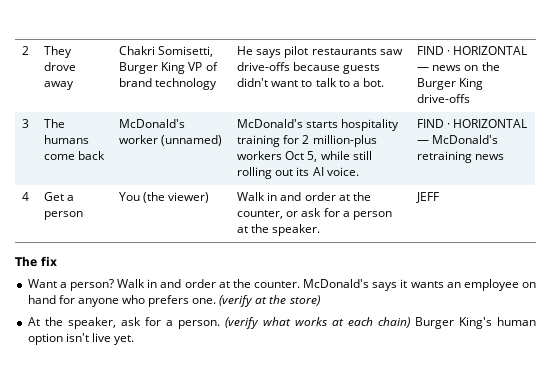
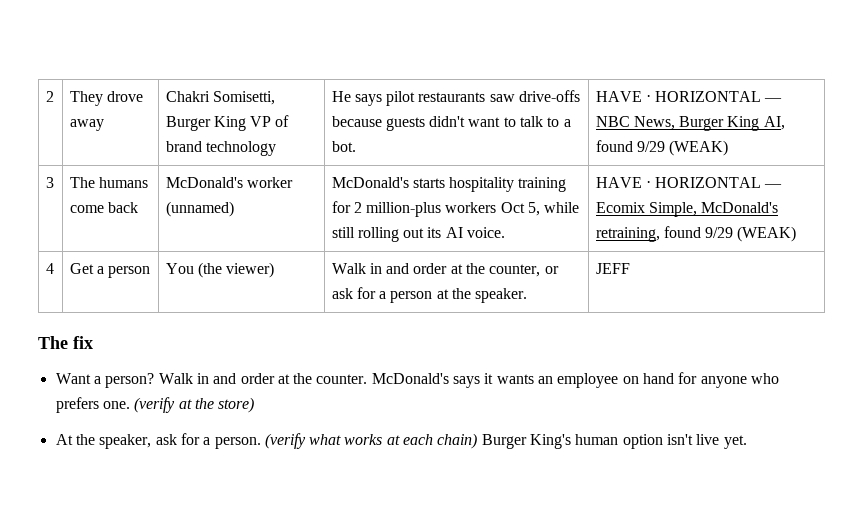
- 2 | They drove away | Chakri Somisetti, Burger King VP of brand technology | He says pilot restaurants saw drive-offs because guests didn't want to talk to a bot. | FIND · HORIZONTAL — news on the Burger King drive-offs
+ 2 | They drove away | Chakri Somisetti, Burger King VP of brand technology | He says pilot restaurants saw drive-offs because guests didn't want to talk to a bot. | HAVE · HORIZONTAL — NBC News, Burger King AI, found 9/29 (WEAK)
- 3 | The humans come back | McDonald's worker (unnamed) | McDonald's starts hospitality training for 2 million-plus workers Oct 5, while still rolling out its AI voice. | FIND · HORIZONTAL — McDonald's retraining news
+ 3 | The humans come back | McDonald's worker (unnamed) | McDonald's starts hospitality training for 2 million-plus workers Oct 5, while still rolling out its AI voice. | HAVE · HORIZONTAL — Ecomix Simple, McDonald's retraining, found 9/29 (WEAK)

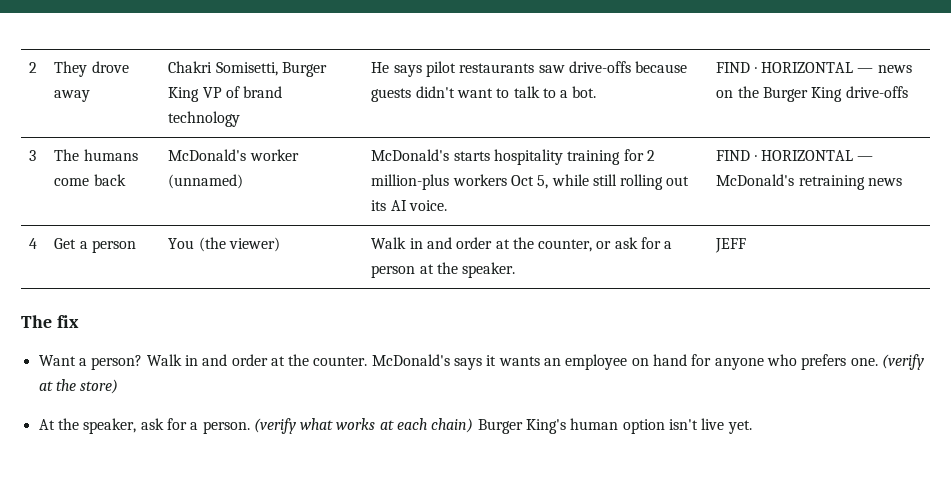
- 2 | They drove away | Chakri Somisetti, Burger King VP of brand technology | He says pilot restaurants saw drive-offs because guests didn't want to talk to a bot. | HAVE · HORIZONTAL — NBC News, Burger King AI, found 9/29 (WEAK)
+ 2 | They drove away | Chakri Somisetti, Burger King VP of brand technology | He says pilot restaurants saw drive-offs because guests didn't want to talk to a bot. | FIND · HORIZONTAL — news on the Burger King drive-offs
- 3 | The humans come back | McDonald's worker (unnamed) | McDonald's starts hospitality training for 2 million-plus workers Oct 5, while still rolling out its AI voice. | HAVE · HORIZONTAL — Ecomix Simple, McDonald's retraining, found 9/29 (WEAK)
+ 3 | The humans come back | McDonald's worker (unnamed) | McDonald's starts hospitality training for 2 million-plus workers Oct 5, while still rolling out its AI voice. | FIND · HORIZONTAL — McDonald's retraining news

